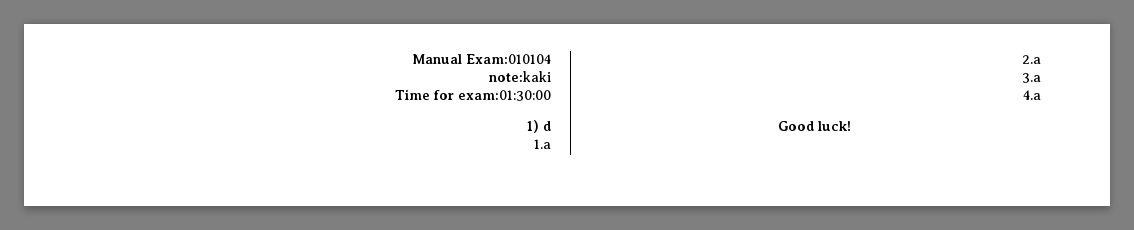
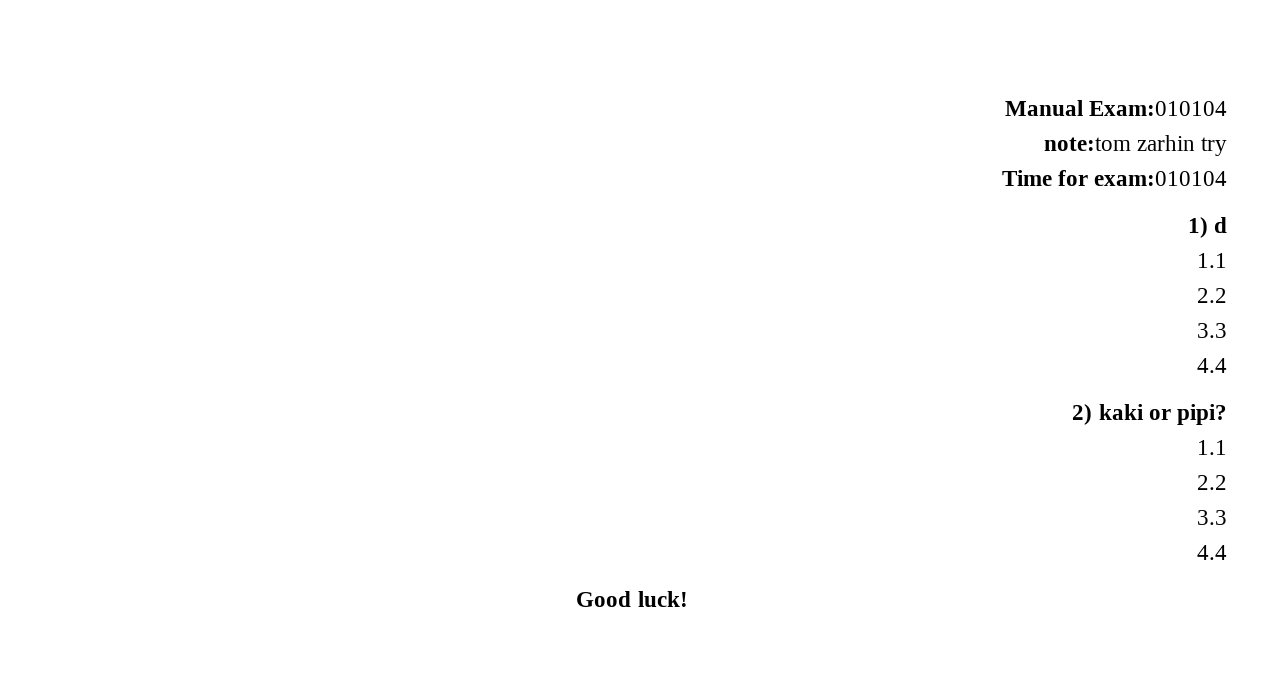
- note:kaki
+ note:tom zarhin try
- Time for exam:01:30:00
+ Time for exam:010104
  1) d
- 1.a
- 2.a
- 3.a
- 4.a
+ 1.1
+ 2.2
+ 3.3
+ 4.4
+ 2) kaki or pipi?
+ 1.1
+ 2.2
+ 3.3
+ 4.4

